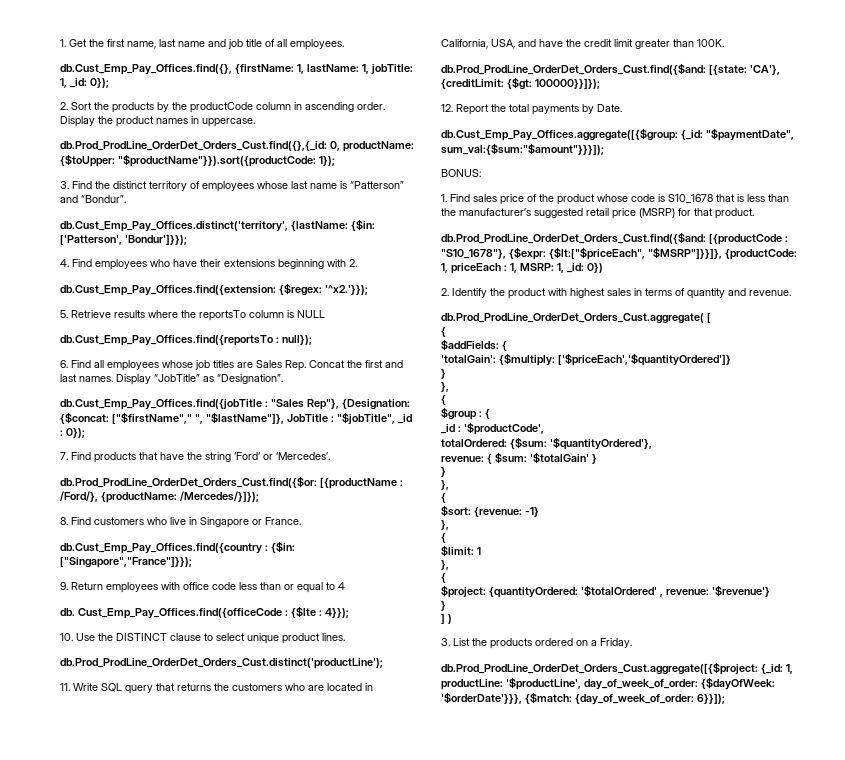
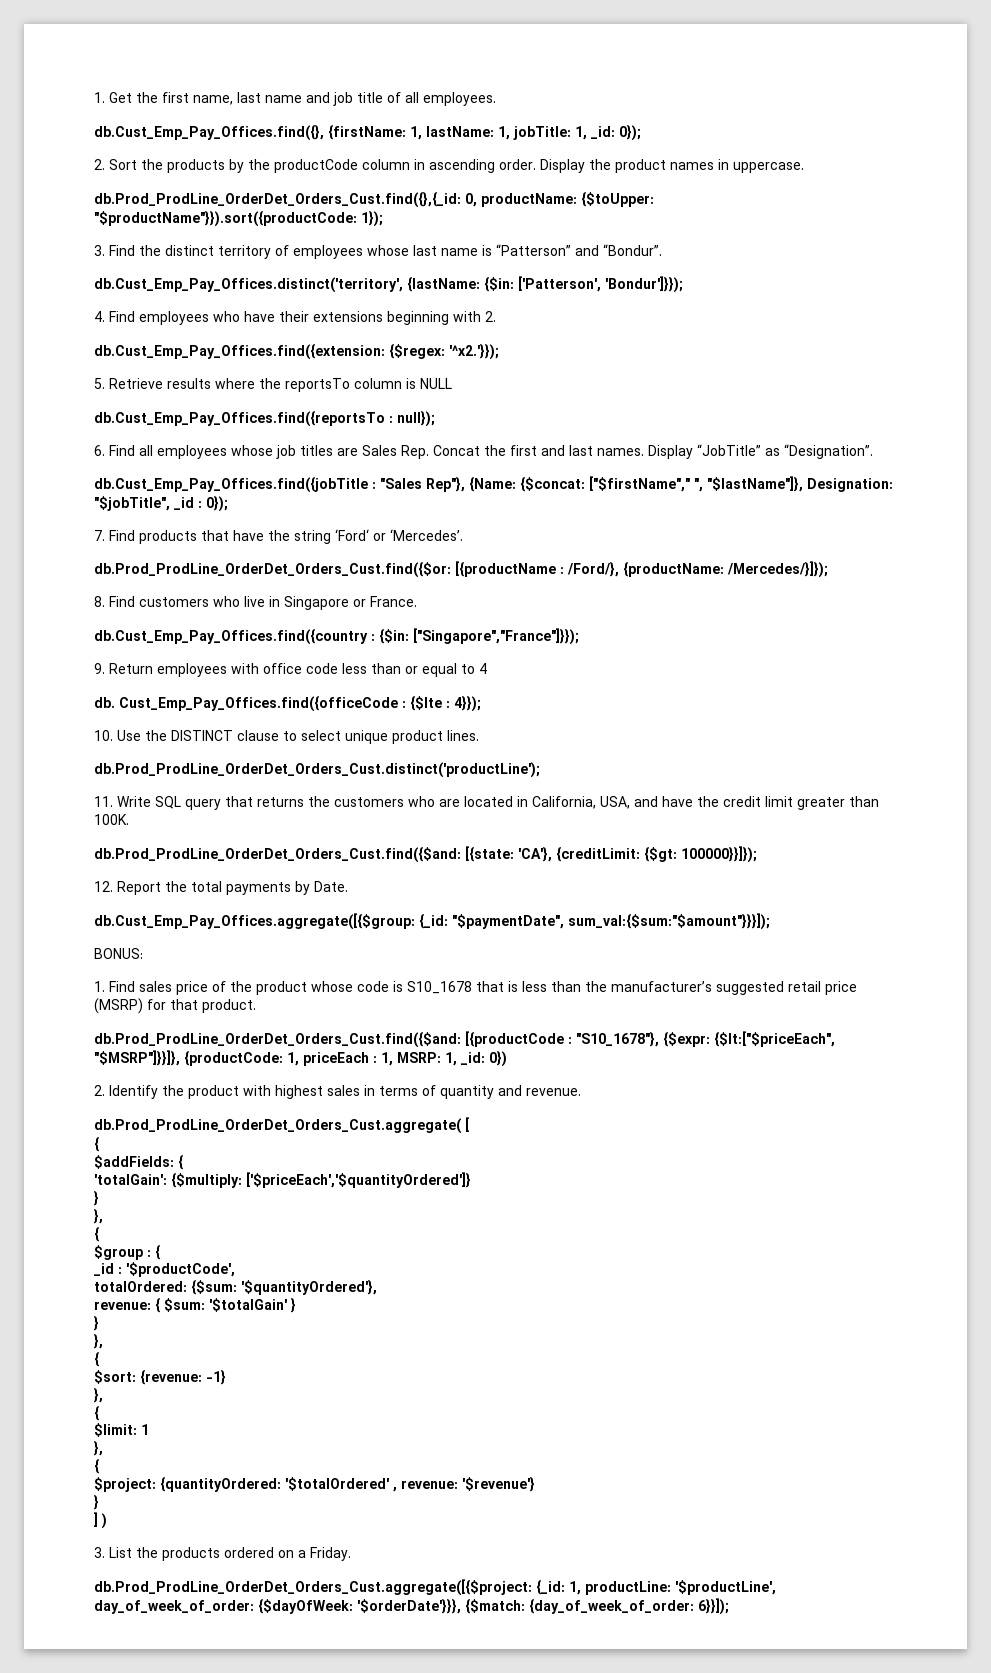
- db.Cust_Emp_Pay_Offices.find({jobTitle : "Sales Rep"}, {Designation: {$concat: ["$firstName"," ", "$lastName"]}, JobTitle : "$jobTitle", _id : 0});
+ db.Cust_Emp_Pay_Offices.find({jobTitle : "Sales Rep"}, {Name: {$concat: ["$firstName"," ", "$lastName"]}, Designation: "$jobTitle", _id : 0});

